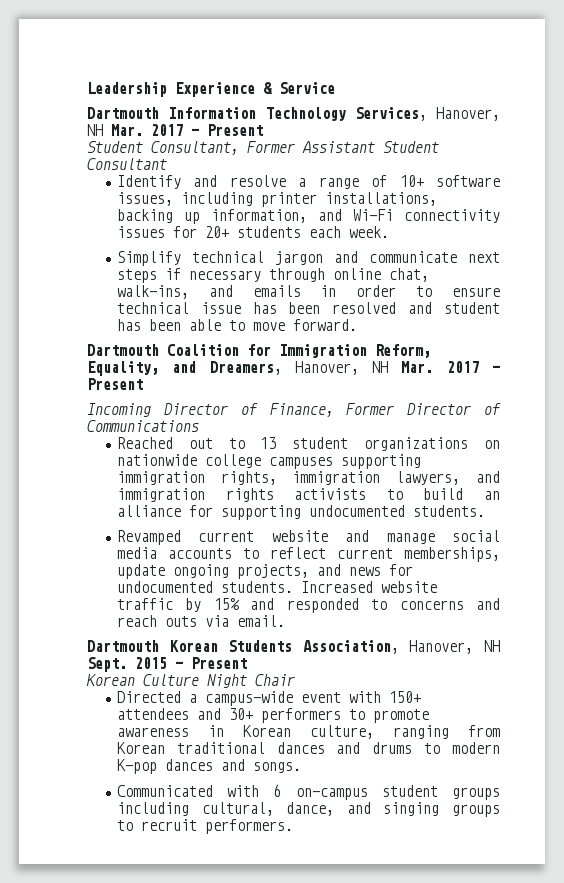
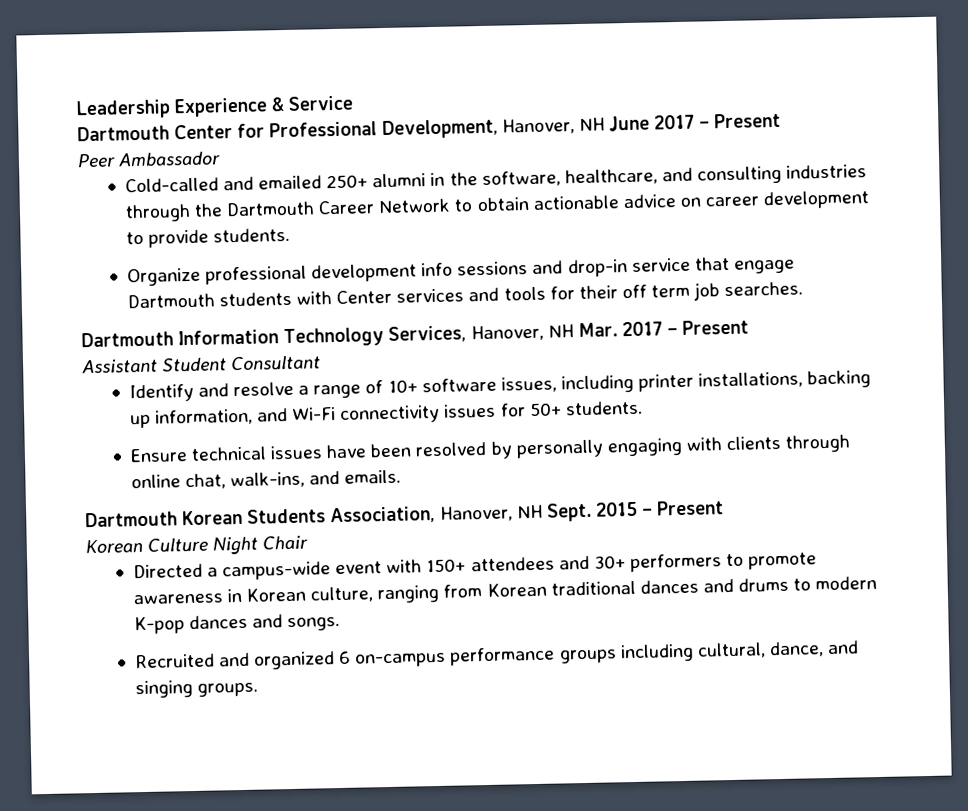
+ Dartmouth Center for Professional Development, Hanover, NH June 2017 – Present
+ Peer Ambassador
+ Cold-called and emailed 250+ alumni in the software, healthcare, and consulting industries through the Dartmouth Career Network to obtain actionable advice on career development to provide students.
+ Organize professional development info sessions and drop-in service that engage Dartmouth students with Center services and tools for their off term job searches.
- Student Consultant, Former Assistant Student Consultant
+ Assistant Student Consultant
- Identify and resolve a range of 10+ software issues, including printer installations, backing up information, and Wi-Fi connectivity issues for 20+ students each week.
- Simplify technical jargon and communicate next steps if necessary through online chat, walk-ins, and emails in order to ensure technical issue has been resolved and student has been able to move forward.
- Dartmouth Coalition for Immigration Reform, Equality, and Dreamers, Hanover, NH Mar. 2017 – Present
- Incoming Director of Finance, Former Director of Communications
- Reached out to 13 student organizations on nationwide college campuses supporting immigration rights, immigration lawyers, and immigration rights activists to build an alliance for supporting undocumented students.
- Revamped current website and manage social media accounts to reflect current memberships, update ongoing projects, and news for undocumented students. Increased website traffic by 15% and responded to concerns and reach outs via email.
+ Identify and resolve a range of 10+ software issues, including printer installations, backing up information, and Wi-Fi connectivity issues for 50+ students.
+ Ensure technical issues have been resolved by personally engaging with clients through online chat, walk-ins, and emails.
- Communicated with 6 on-campus student groups including cultural, dance, and singing groups to recruit performers.
+ Recruited and organized 6 on-campus performance groups including cultural, dance, and singing groups.

